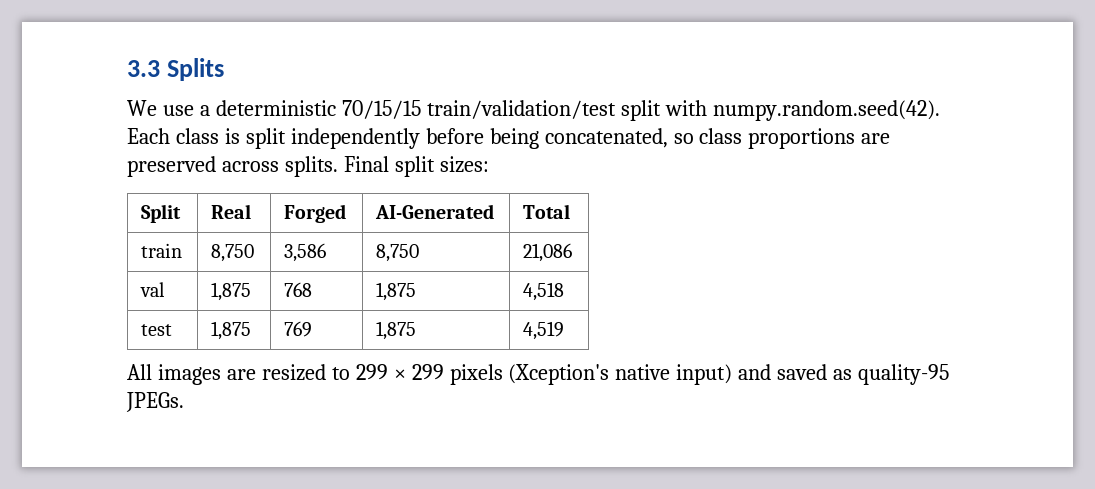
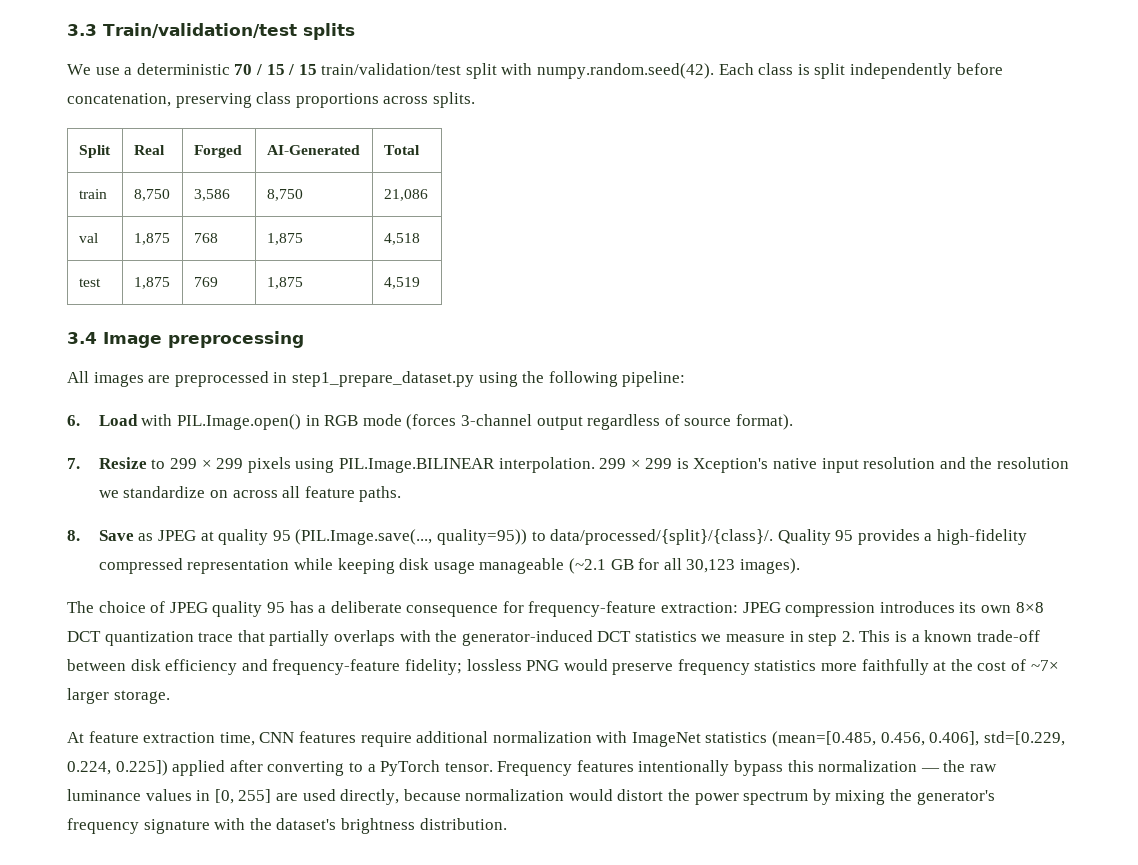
- 3.3 Splits
+ 3.3 Train/validation/test splits
- We use a deterministic 70/15/15 train/validation/test split with numpy.random.seed(42). Each class is split independently before being concatenated, so class proportions are preserved across splits. Final split sizes:
+ We use a deterministic 70 / 15 / 15 train/validation/test split with numpy.random.seed(42). Each class is split independently before concatenation, preserving class proportions across splits.
+ 3.4 Image preprocessing
- All images are resized to 299 × 299 pixels (Xception's native input) and saved as quality-95 JPEGs.
+ All images are preprocessed in step1_prepare_dataset.py using the following pipeline:
+ 6. Load with PIL.Image.open() in RGB mode (forces 3-channel output regardless of source format).
+ 7. Resize to 299 × 299 pixels using PIL.Image.BILINEAR interpolation. 299 × 299 is Xception's native input resolution and the resolution we standardize on across all feature paths.
+ 8. Save as JPEG at quality 95 (PIL.Image.save(..., quality=95)) to data/processed/{split}/{class}/. Quality 95 provides a high-fidelity compressed representation while keeping disk usage manageable (~2.1 GB for all 30,123 images).
+ The choice of JPEG quality 95 has a deliberate consequence for frequency-feature extraction: JPEG compression introduces its own 8×8 DCT quantization trace that partially overlaps with the generator-induced DCT statistics we measure in step 2. This is a known trade-off between disk efficiency and frequency-feature fidelity; lossless PNG would preserve frequency statistics more faithfully at the cost of ~7× larger storage.
+ At feature extraction time, CNN features require additional normalization with ImageNet statistics (mean=[0.485, 0.456, 0.406], std=[0.229, 0.224, 0.225]) applied after converting to a PyTorch tensor. Frequency features intentionally bypass this normalization — the raw luminance values in [0, 255] are used directly, because normalization would distort the power spectrum by mixing the generator's frequency signature with the dataset's brightness distribution.

